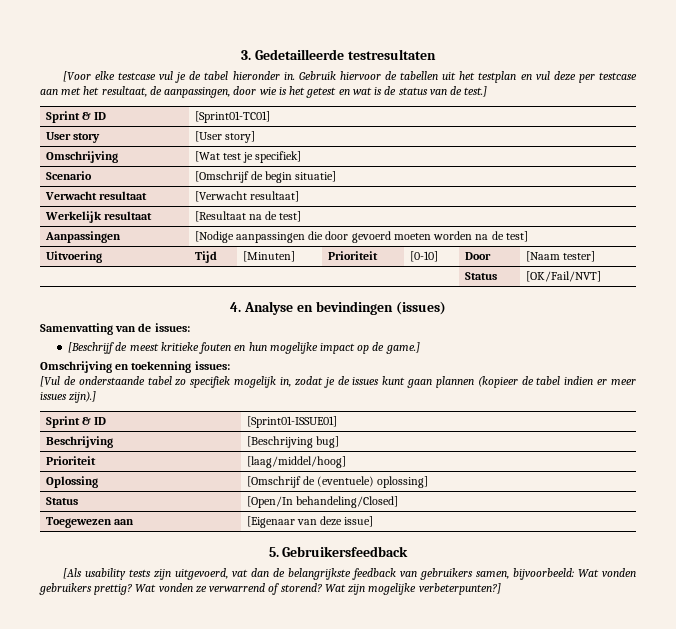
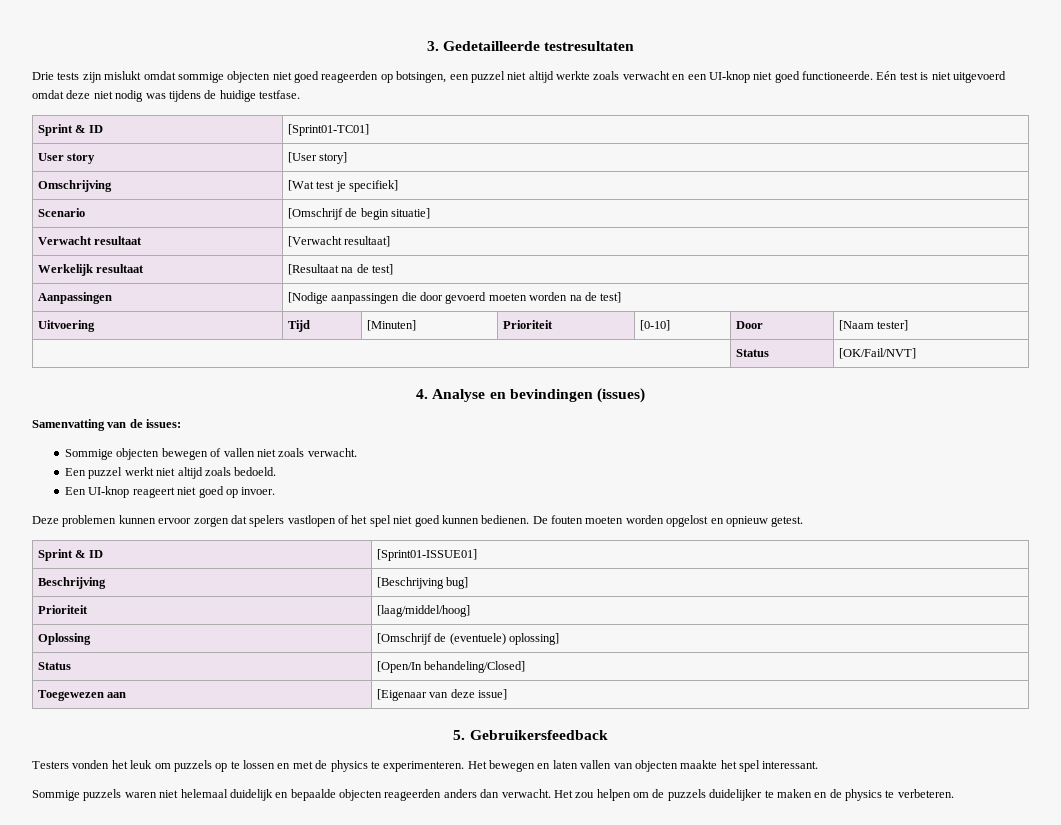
- [Voor elke testcase vul je de tabel hieronder in. Gebruik hiervoor de tabellen uit het testplan en vul deze per testcase aan met het resultaat, de aanpassingen, door wie is het getest en wat is de status van de test.]
+ Drie tests zijn mislukt omdat sommige objecten niet goed reageerden op botsingen, een puzzel niet altijd werkte zoals verwacht en een UI-knop niet goed functioneerde. Eén test is niet uitgevoerd omdat deze niet nodig was tijdens de huidige testfase.
- [Beschrijf de meest kritieke fouten en hun mogelijke impact op de game.]
- Omschrijving en toekenning issues:
- [Vul de onderstaande tabel zo specifiek mogelijk in, zodat je de issues kunt gaan plannen (kopieer de tabel indien er meer issues zijn).]
+ Sommige objecten bewegen of vallen niet zoals verwacht.
+ Een puzzel werkt niet altijd zoals bedoeld.
+ Een UI-knop reageert niet goed op invoer.
+ Deze problemen kunnen ervoor zorgen dat spelers vastlopen of het spel niet goed kunnen bedienen. De fouten moeten worden opgelost en opnieuw getest.
- [Als usability tests zijn uitgevoerd, vat dan de belangrijkste feedback van gebruikers samen, bijvoorbeeld: Wat vonden gebruikers prettig? Wat vonden ze verwarrend of storend? Wat zijn mogelijke verbeterpunten?]
+ Testers vonden het leuk om puzzels op te lossen en met de physics te experimenteren. Het bewegen en laten vallen van objecten maakte het spel interessant.
+ Sommige puzzels waren niet helemaal duidelijk en bepaalde objecten reageerden anders dan verwacht. Het zou helpen om de puzzels duidelijker te maken en de physics te verbeteren.

